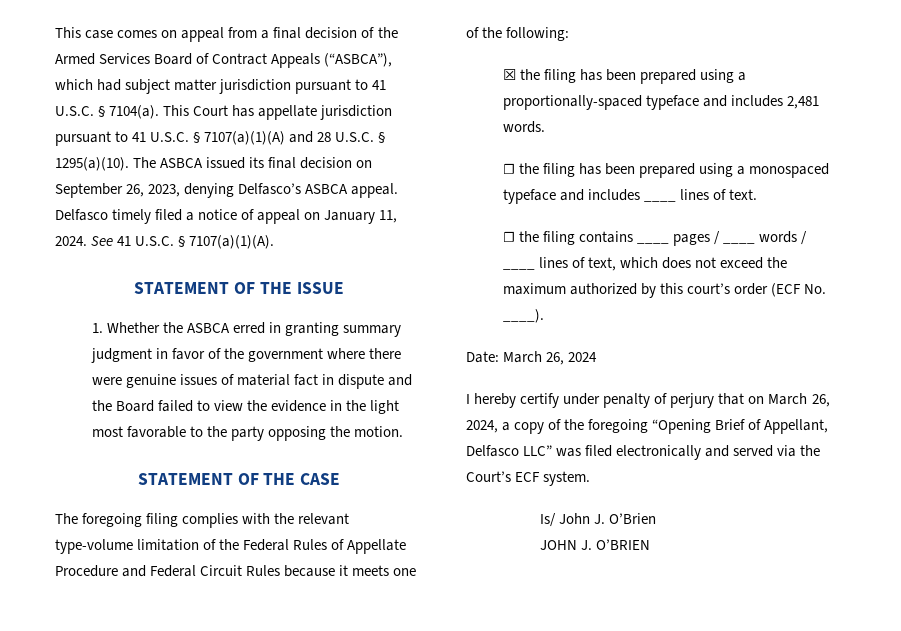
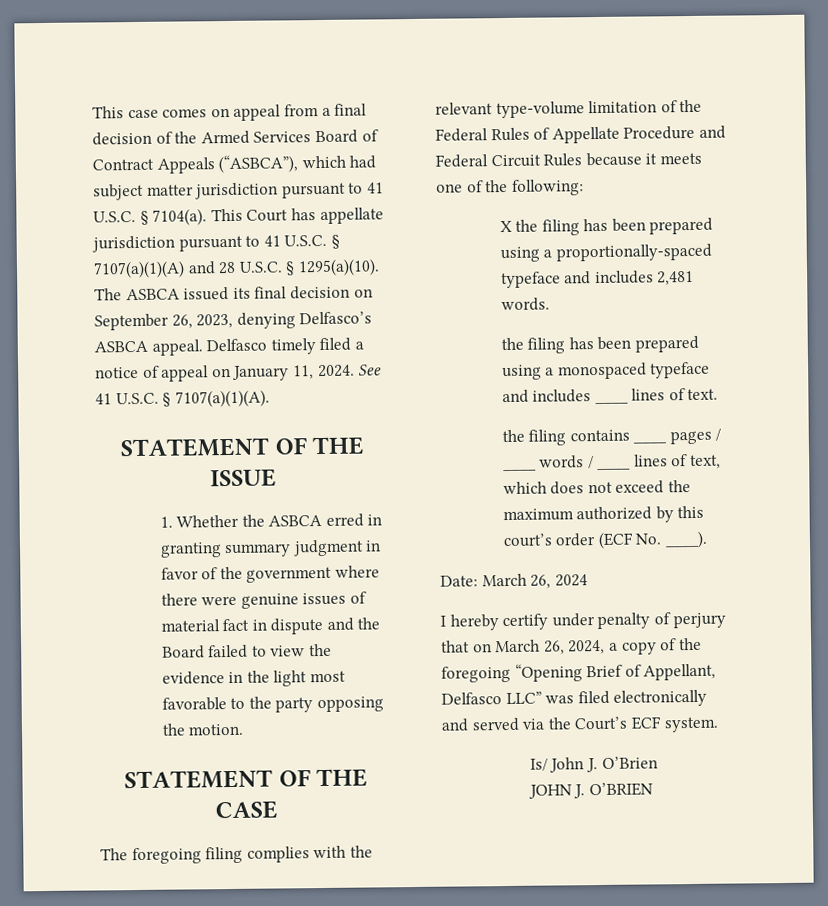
- ☒ the filing has been prepared using a proportionally-spaced typeface and includes 2,481 words.
+ X the filing has been prepared using a proportionally-spaced typeface and includes 2,481 words.
- ☐ the filing has been prepared using a monospaced typeface and includes ____ lines of text.
+ the filing has been prepared using a monospaced typeface and includes ____ lines of text.
- ☐ the filing contains ____ pages / ____ words / ____ lines of text, which does not exceed the maximum authorized by this court’s order (ECF No. ____).
+ the filing contains ____ pages / ____ words / ____ lines of text, which does not exceed the maximum authorized by this court’s order (ECF No. ____).

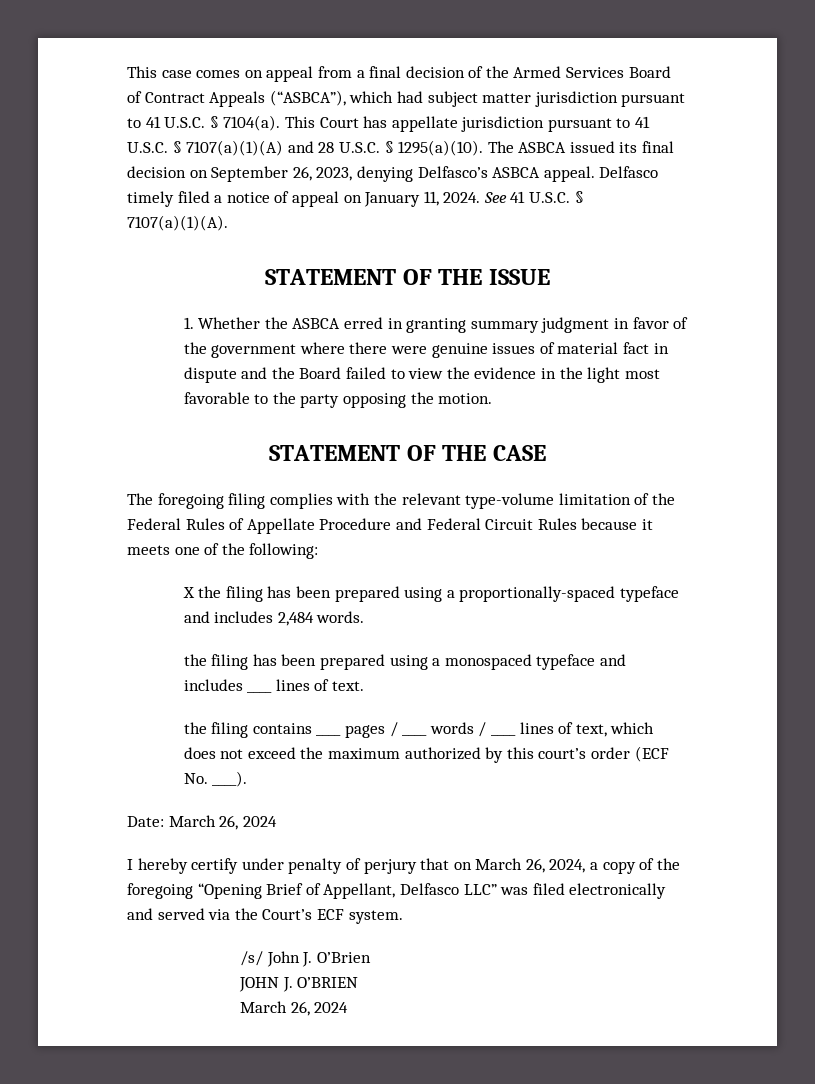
- X the filing has been prepared using a proportionally-spaced typeface and includes 2,481 words.
+ X the filing has been prepared using a proportionally-spaced typeface and includes 2,484 words.
- Is/ John J. O’Brien
+ /s/ John J. O’Brien
  JOHN J. O’BRIEN
+ March 26, 2024

